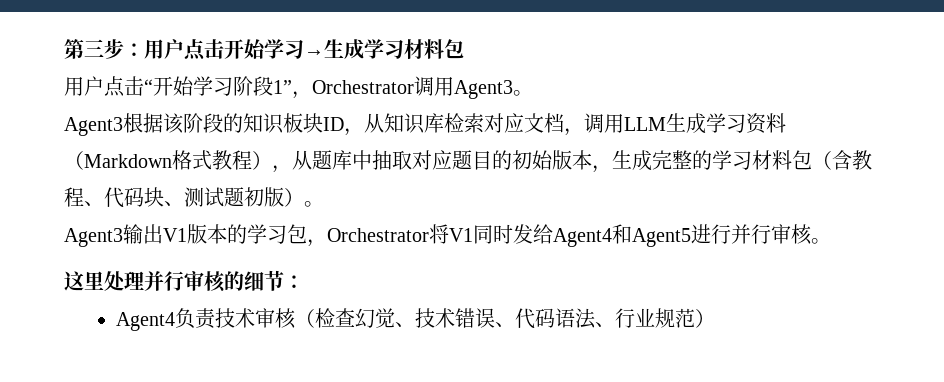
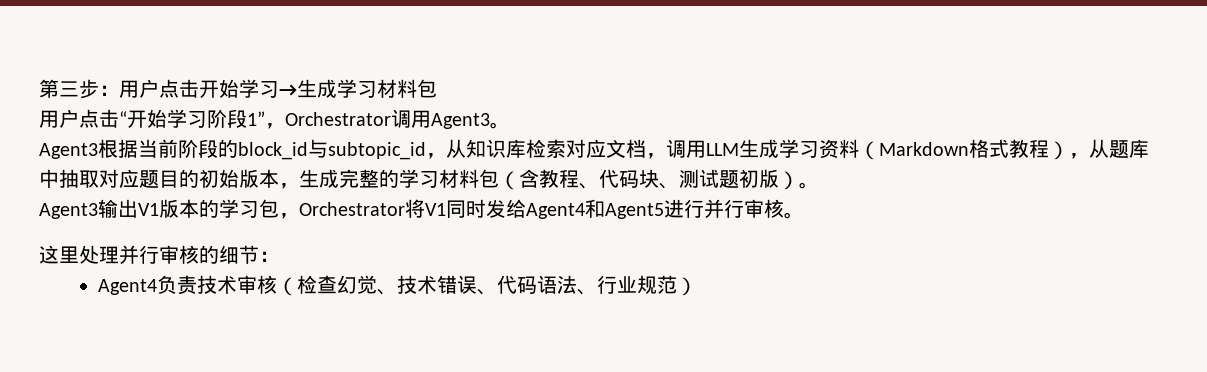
- Agent3根据该阶段的知识板块ID，从知识库检索对应文档，调用LLM生成学习资料（Markdown格式教程），从题库中抽取对应题目的初始版本，生成完整的学习材料包（含教程、代码块、测试题初版）。
+ Agent3根据当前阶段的block_id与subtopic_id，从知识库检索对应文档，调用LLM生成学习资料（Markdown格式教程），从题库中抽取对应题目的初始版本，生成完整的学习材料包（含教程、代码块、测试题初版）。

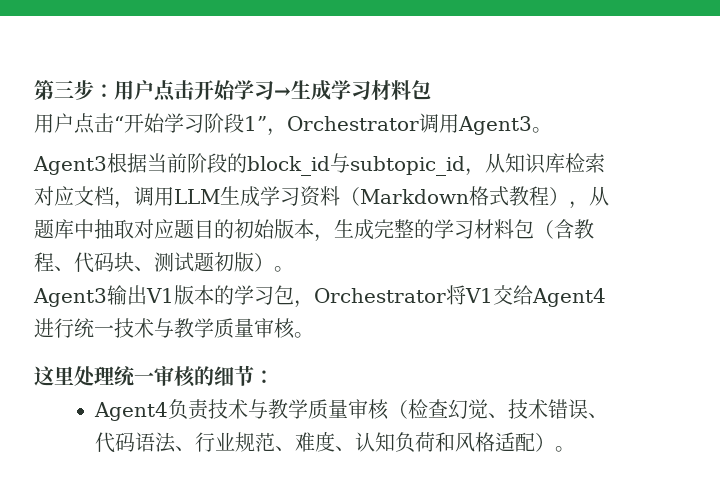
- Agent3输出V1版本的学习包，Orchestrator将V1同时发给Agent4和Agent5进行并行审核。
+ Agent3输出V1版本的学习包，Orchestrator将V1交给Agent4进行统一技术与教学质量审核。
- 这里处理并行审核的细节：
+ 这里处理统一审核的细节：
- Agent4负责技术审核（检查幻觉、技术错误、代码语法、行业规范）
+ Agent4负责技术与教学质量审核（检查幻觉、技术错误、代码语法、行业规范、难度、认知负荷和风格适配）。

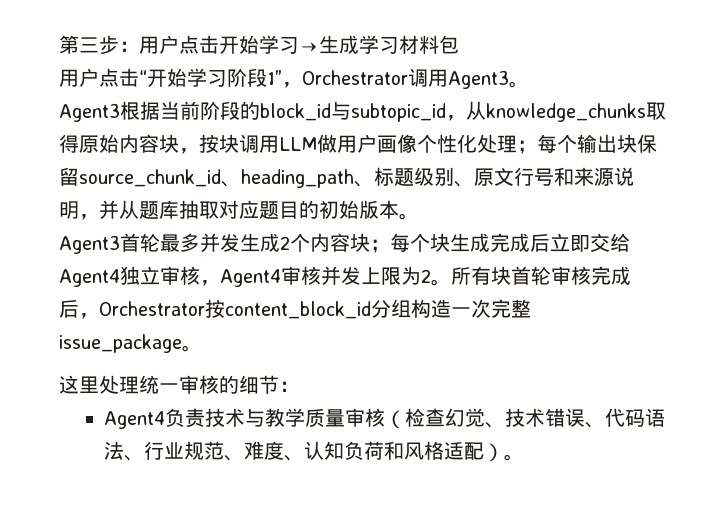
- Agent3根据当前阶段的block_id与subtopic_id，从知识库检索对应文档，调用LLM生成学习资料（Markdown格式教程），从题库中抽取对应题目的初始版本，生成完整的学习材料包（含教程、代码块、测试题初版）。
- Agent3输出V1版本的学习包，Orchestrator将V1交给Agent4进行统一技术与教学质量审核。
+ Agent3根据当前阶段的block_id与subtopic_id，从knowledge_chunks取得原始内容块，按块调用LLM做用户画像个性化处理；每个输出块保留source_chunk_id、heading_path、标题级别、原文行号和来源说明，并从题库抽取对应题目的初始版本。
+ Agent3首轮最多并发生成2个内容块；每个块生成完成后立即交给Agent4独立审核，Agent4审核并发上限为2。所有块首轮审核完成后，Orchestrator按content_block_id分组构造一次完整issue_package。

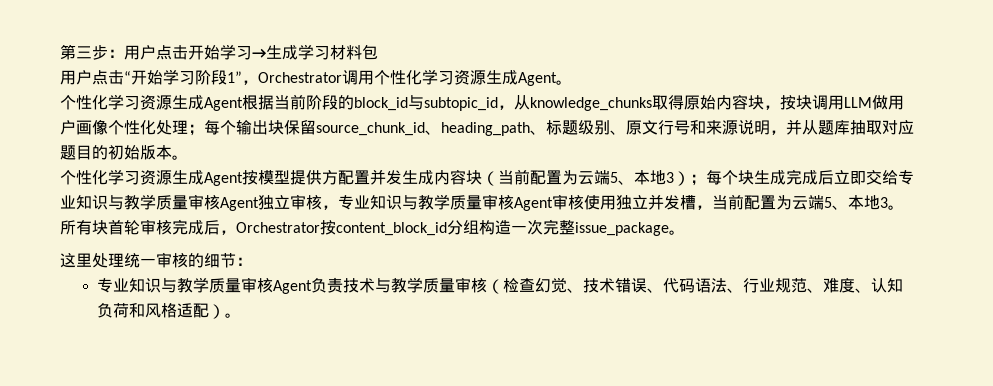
- 用户点击“开始学习阶段1”，Orchestrator调用Agent3。
- Agent3根据当前阶段的block_id与subtopic_id，从knowledge_chunks取得原始内容块，按块调用LLM做用户画像个性化处理；每个输出块保留source_chunk_id、heading_path、标题级别、原文行号和来源说明，并从题库抽取对应题目的初始版本。
+ 用户点击“开始学习阶段1”，Orchestrator调用个性化学习资源生成Agent。
+ 个性化学习资源生成Agent根据当前阶段的block_id与subtopic_id，从knowledge_chunks取得原始内容块，按块调用LLM做用户画像个性化处理；每个输出块保留source_chunk_id、heading_path、标题级别、原文行号和来源说明，并从题库抽取对应题目的初始版本。
- Agent3首轮最多并发生成2个内容块；每个块生成完成后立即交给Agent4独立审核，Agent4审核并发上限为2。
+ 个性化学习资源生成Agent按模型提供方配置并发生成内容块（当前配置为云端5、本地3）；每个块生成完成后立即交给专业知识与教学质量审核Agent独立审核，专业知识与教学质量审核Agent审核使用独立并发槽，当前配置为云端5、本地3。
- Agent4负责技术与教学质量审核（检查幻觉、技术错误、代码语法、行业规范、难度、认知负荷和风格适配）。
+ 专业知识与教学质量审核Agent负责技术与教学质量审核（检查幻觉、技术错误、代码语法、行业规范、难度、认知负荷和风格适配）。

